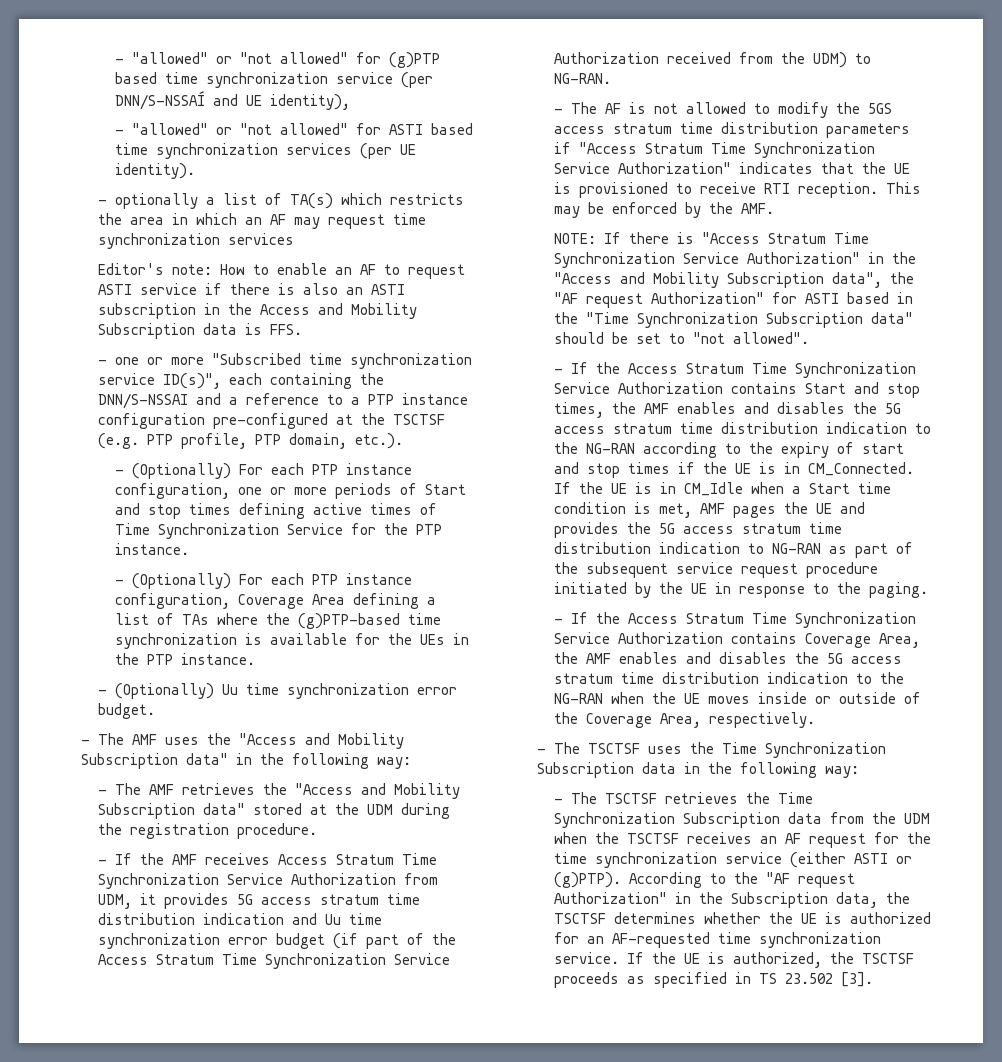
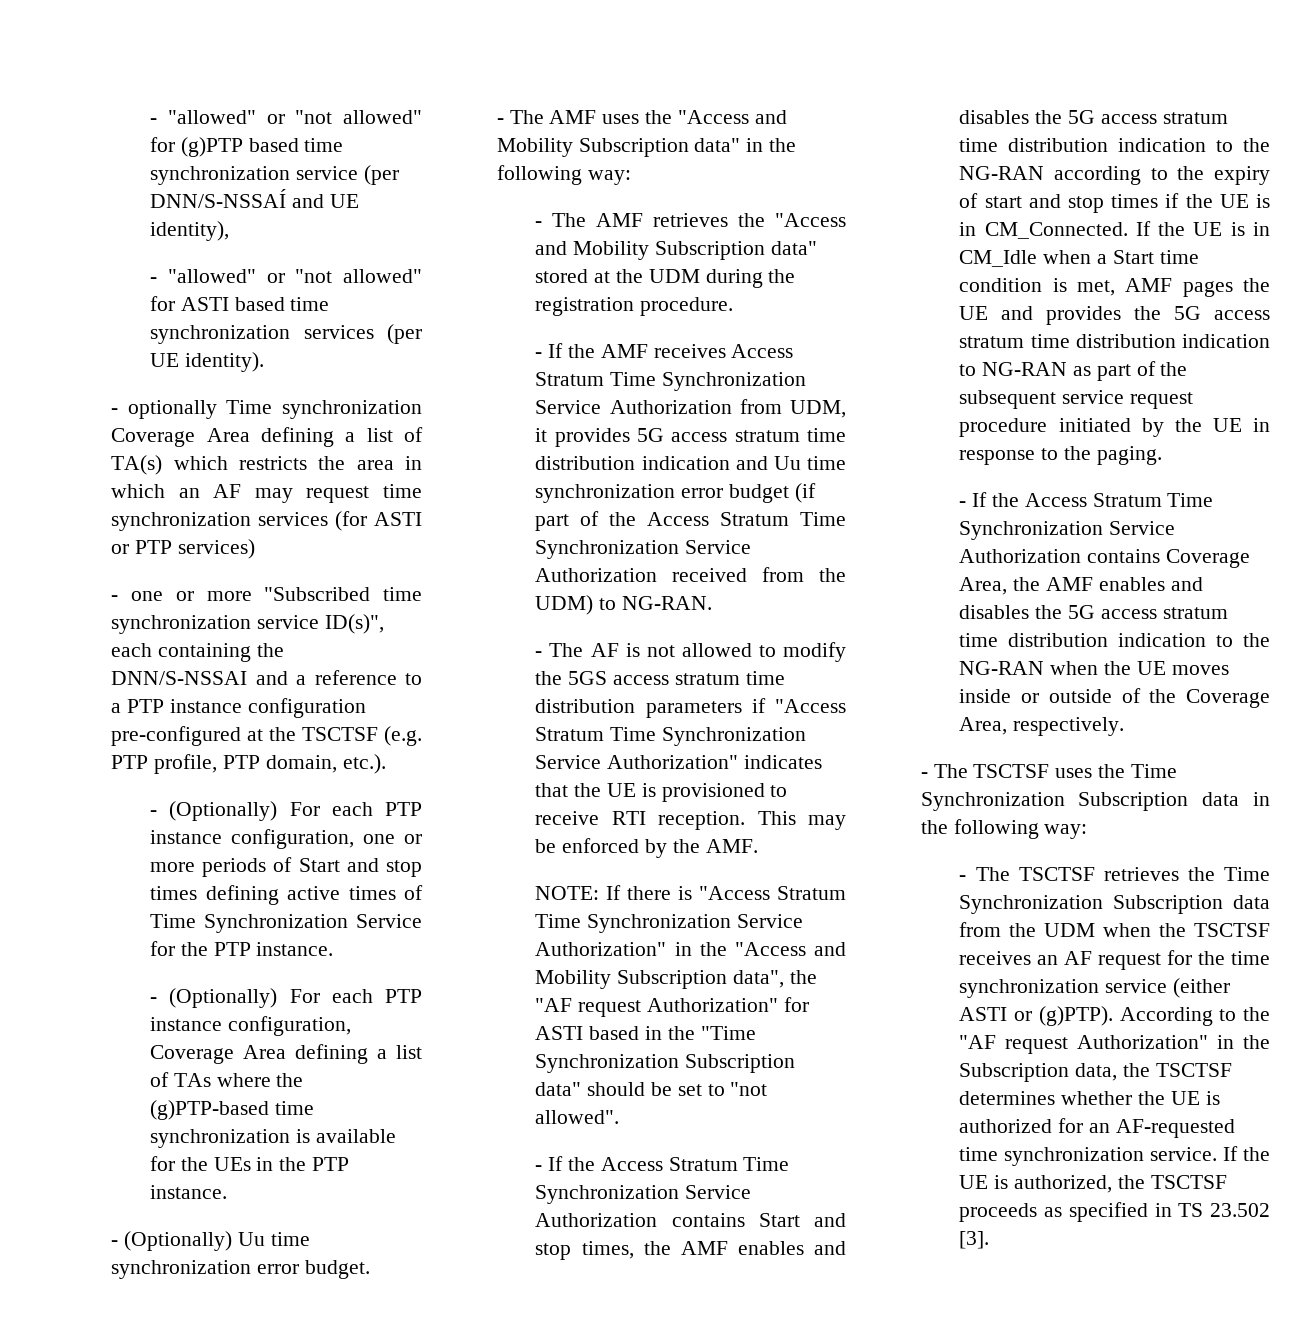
- - optionally a list of TA(s) which restricts the area in which an AF may request time synchronization services
- Editor's note: How to enable an AF to request ASTI service if there is also an ASTI subscription in the Access and Mobility Subscription data is FFS.
+ - optionally Time synchronization Coverage Area defining a list of TA(s) which restricts the area in which an AF may request time synchronization services (for ASTI or PTP services)

